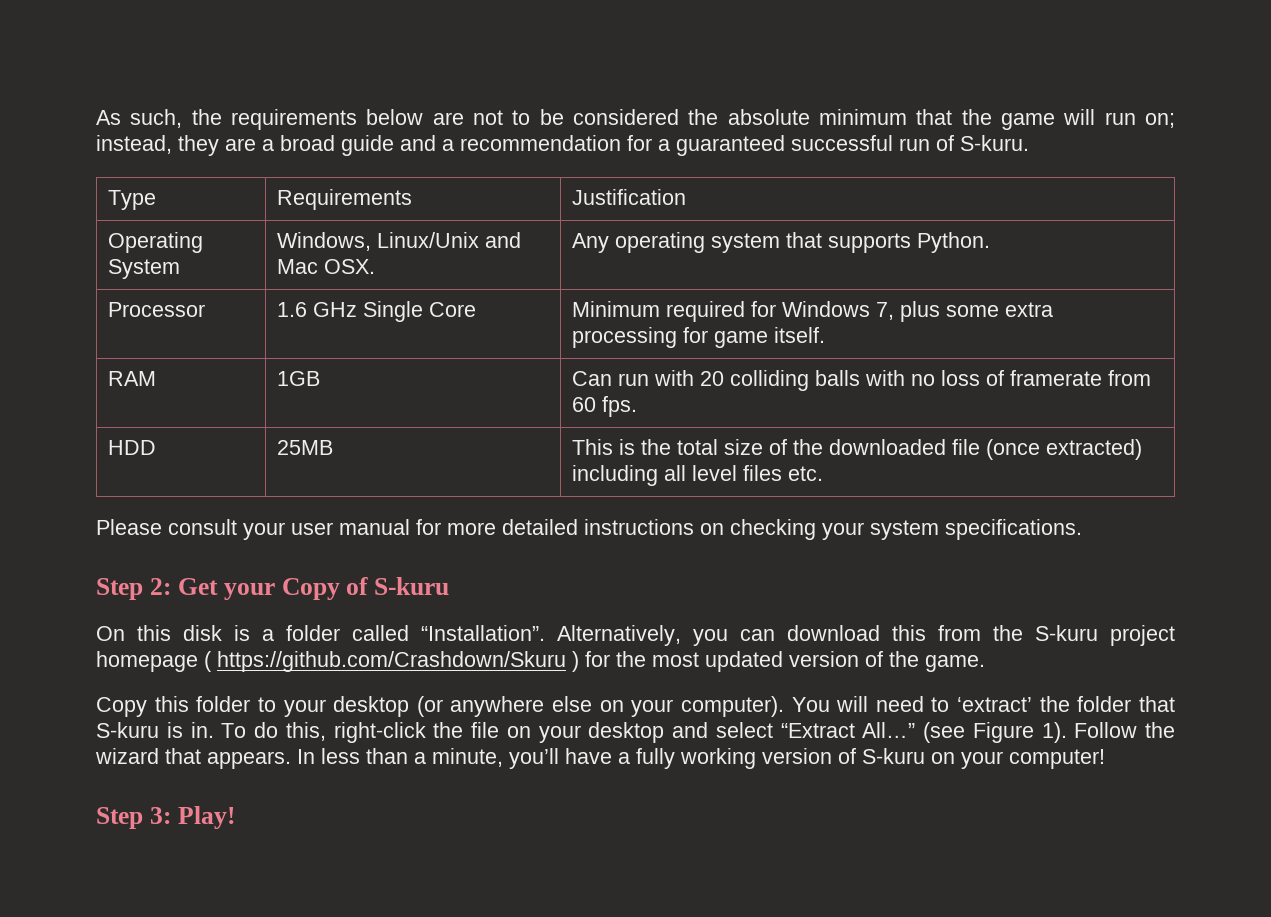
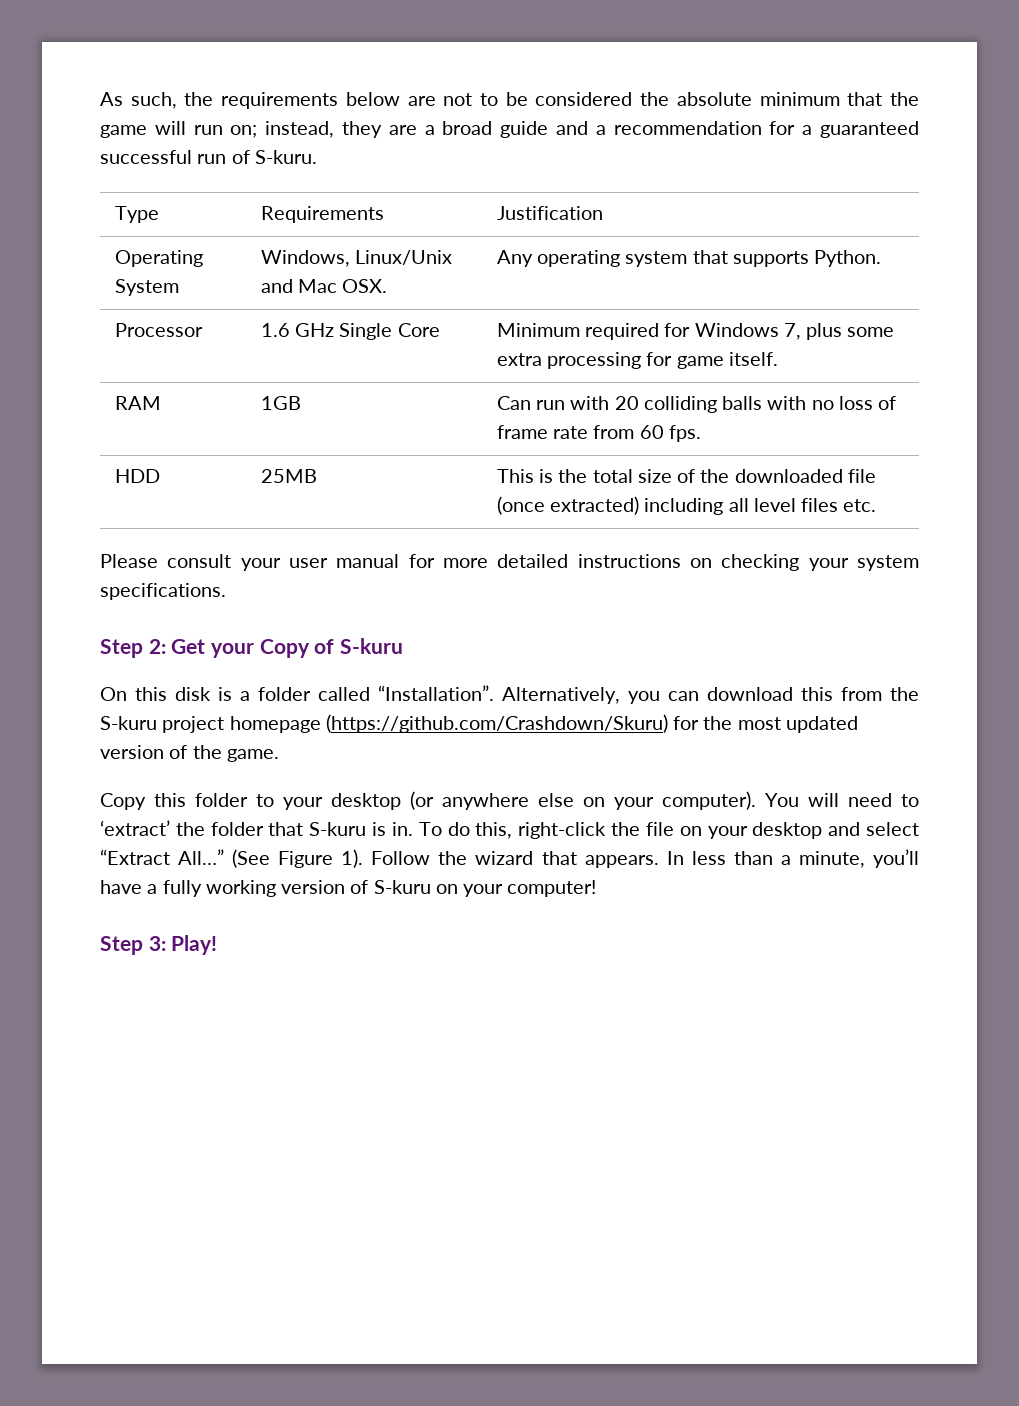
- RAM | 1GB | Can run with 20 colliding balls with no loss of framerate from 60 fps.
+ RAM | 1GB | Can run with 20 colliding balls with no loss of frame rate from 60 fps.
- Alternatively, you can download this from the S-kuru project homepage ( https://github.com/Crashdown/Skuru ) for the most updated version of the game.
+ Alternatively, you can download this from the S-kuru project homepage (https://github.com/Crashdown/Skuru) for the most updated version of the game.
- (see Figure 1).
+ (See Figure 1).

